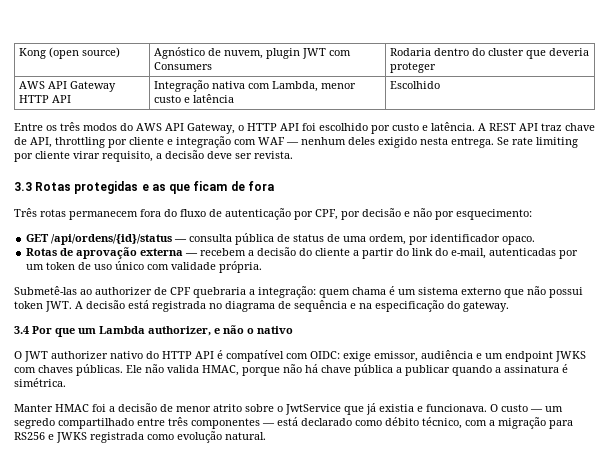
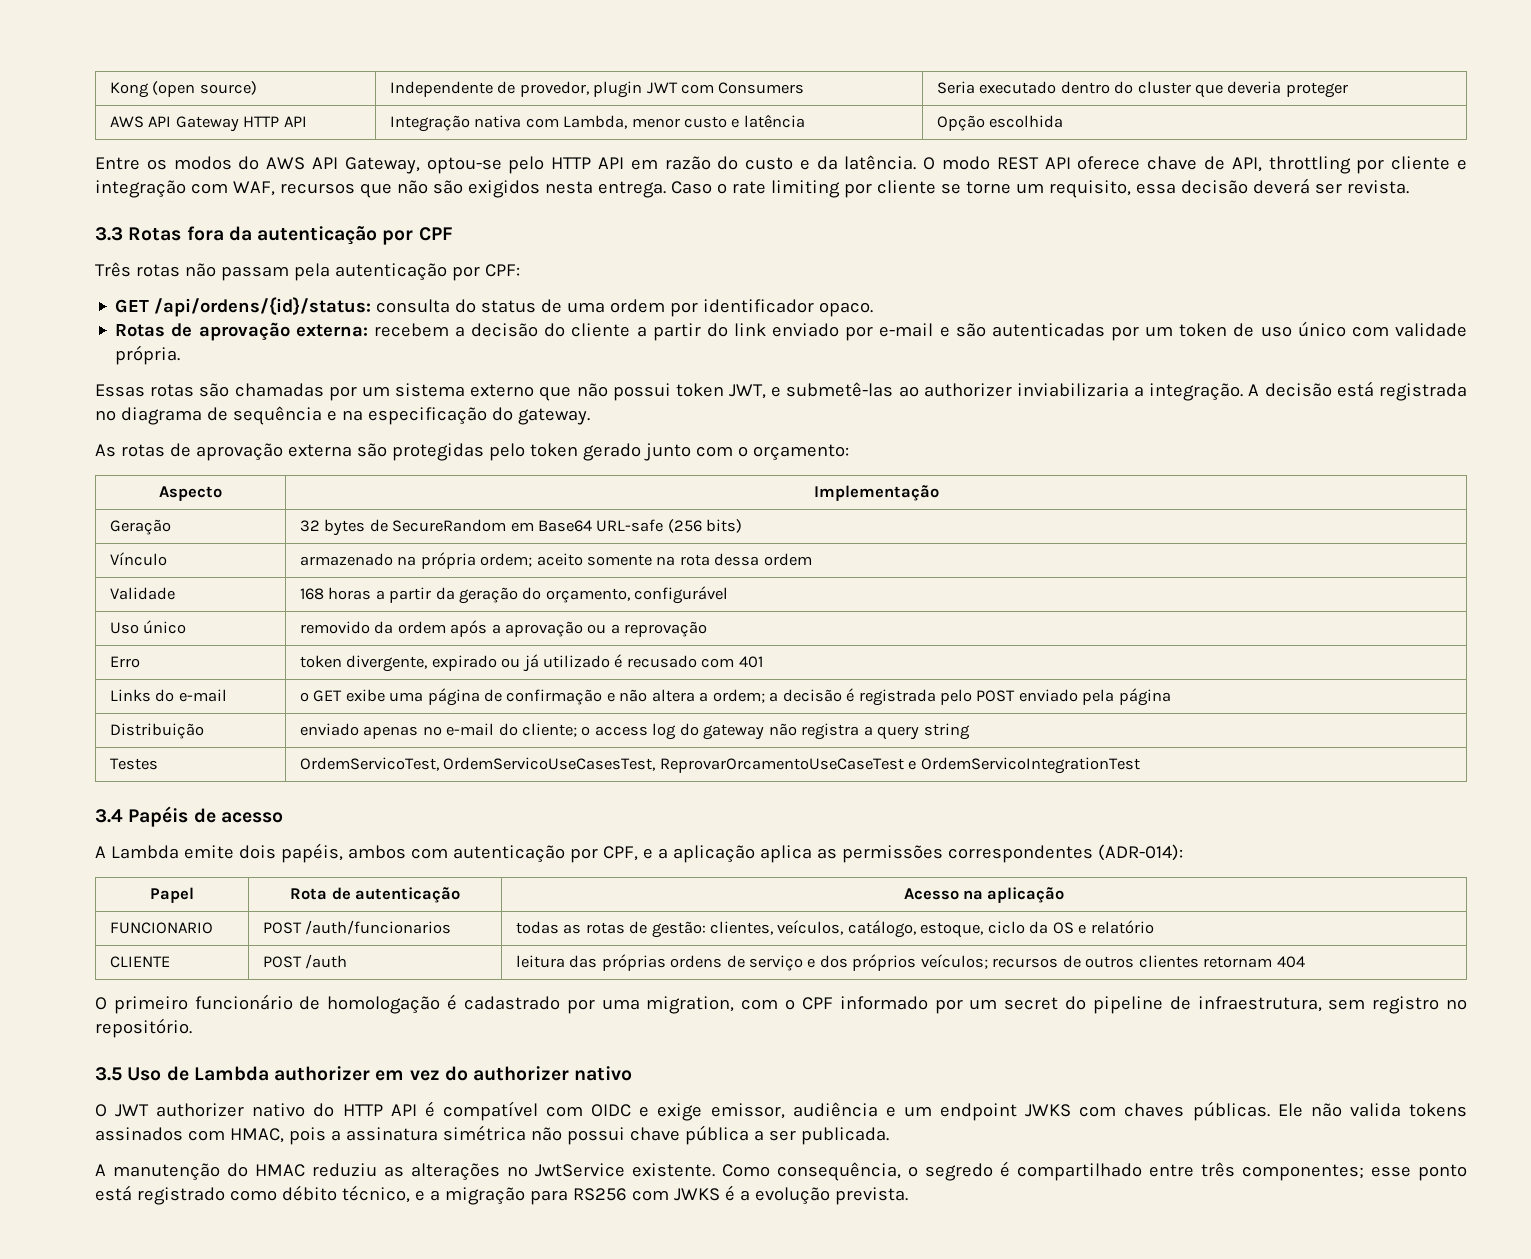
- Kong (open source) | Agnóstico de nuvem, plugin JWT com Consumers | Rodaria dentro do cluster que deveria proteger
+ Kong (open source) | Independente de provedor, plugin JWT com Consumers | Seria executado dentro do cluster que deveria proteger
- AWS API Gateway HTTP API | Integração nativa com Lambda, menor custo e latência | Escolhido
+ AWS API Gateway HTTP API | Integração nativa com Lambda, menor custo e latência | Opção escolhida
- Entre os três modos do AWS API Gateway, o HTTP API foi escolhido por custo e latência. A REST API traz chave de API, throttling por cliente e integração com WAF — nenhum deles exigido nesta entrega. Se rate limiting por cliente virar requisito, a decisão deve ser revista.
- 3.3 Rotas protegidas e as que ficam de fora
- Três rotas permanecem fora do fluxo de autenticação por CPF, por decisão e não por esquecimento:
- GET /api/ordens/{id}/status — consulta pública de status de uma ordem, por identificador opaco.
+ Entre os modos do AWS API Gateway, optou-se pelo HTTP API em razão do custo e da latência. O modo REST API oferece chave de API, throttling por cliente e integração com WAF, recursos que não são exigidos nesta entrega. Caso o rate limiting por cliente se torne um requisito, essa decisão deverá ser revista.
+ 3.3 Rotas fora da autenticação por CPF
+ Três rotas não passam pela autenticação por CPF:
+ GET /api/ordens/{id}/status: consulta do status de uma ordem por identificador opaco.
- Rotas de aprovação externa — recebem a decisão do cliente a partir do link do e-mail, autenticadas por um token de uso único com validade própria.
+ Rotas de aprovação externa: recebem a decisão do cliente a partir do link enviado por e-mail e são autenticadas por um token de uso único com validade própria.
- Submetê-las ao authorizer de CPF quebraria a integração: quem chama é um sistema externo que não possui token JWT. A decisão está registrada no diagrama de sequência e na especificação do gateway.
+ Essas rotas são chamadas por um sistema externo que não possui token JWT, e submetê-las ao authorizer inviabilizaria a integração. A decisão está registrada no diagrama de sequência e na especificação do gateway.
- 3.4 Por que um Lambda authorizer, e não o nativo
+ As rotas de aprovação externa são protegidas pelo token gerado junto com o orçamento:
+ Aspecto | Implementação
+ Geração | 32 bytes de SecureRandom em Base64 URL-safe (256 bits)
+ Vínculo | armazenado na própria ordem; aceito somente na rota dessa ordem
+ Validade | 168 horas a partir da geração do orçamento, configurável
+ Uso único | removido da ordem após a aprovação ou a reprovação
+ Erro | token divergente, expirado ou já utilizado é recusado com 401
+ Links do e-mail | o GET exibe uma página de confirmação e não altera a ordem; a decisão é registrada pelo POST enviado pela página
+ Distribuição | enviado apenas no e-mail do cliente; o access log do gateway não registra a query string
+ Testes | OrdemServicoTest, OrdemServicoUseCasesTest, ReprovarOrcamentoUseCaseTest e OrdemServicoIntegrationTest
+ 3.4 Papéis de acesso
+ A Lambda emite dois papéis, ambos com autenticação por CPF, e a aplicação aplica as permissões correspondentes (ADR-014):
+ Papel | Rota de autenticação | Acesso na aplicação
+ FUNCIONARIO | POST /auth/funcionarios | todas as rotas de gestão: clientes, veículos, catálogo, estoque, ciclo da OS e relatório
+ CLIENTE | POST /auth | leitura das próprias ordens de serviço e dos próprios veículos; recursos de outros clientes retornam 404
+ O primeiro funcionário de homologação é cadastrado por uma migration, com o CPF informado por um secret do pipeline de infraestrutura, sem registro no repositório.
+ 3.5 Uso de Lambda authorizer em vez do authorizer nativo
- O JWT authorizer nativo do HTTP API é compatível com OIDC: exige emissor, audiência e um endpoint JWKS com chaves públicas.
+ O JWT authorizer nativo do HTTP API é compatível com OIDC e exige emissor, audiência e um endpoint JWKS com chaves públicas.
- Ele não valida HMAC, porque não há chave pública a publicar quando a assinatura é simétrica.
- Manter HMAC foi a decisão de menor atrito sobre o JwtService que já existia e funcionava. O custo — um segredo compartilhado entre três componentes — está declarado como débito técnico, com a migração para RS256 e JWKS registrada como evolução natural.
+ Ele não valida tokens assinados com HMAC, pois a assinatura simétrica não possui chave pública a ser publicada.
+ A manutenção do HMAC reduziu as alterações no JwtService existente. Como consequência, o segredo é compartilhado entre três componentes; esse ponto está registrado como débito técnico, e a migração para RS256 com JWKS é a evolução prevista.

